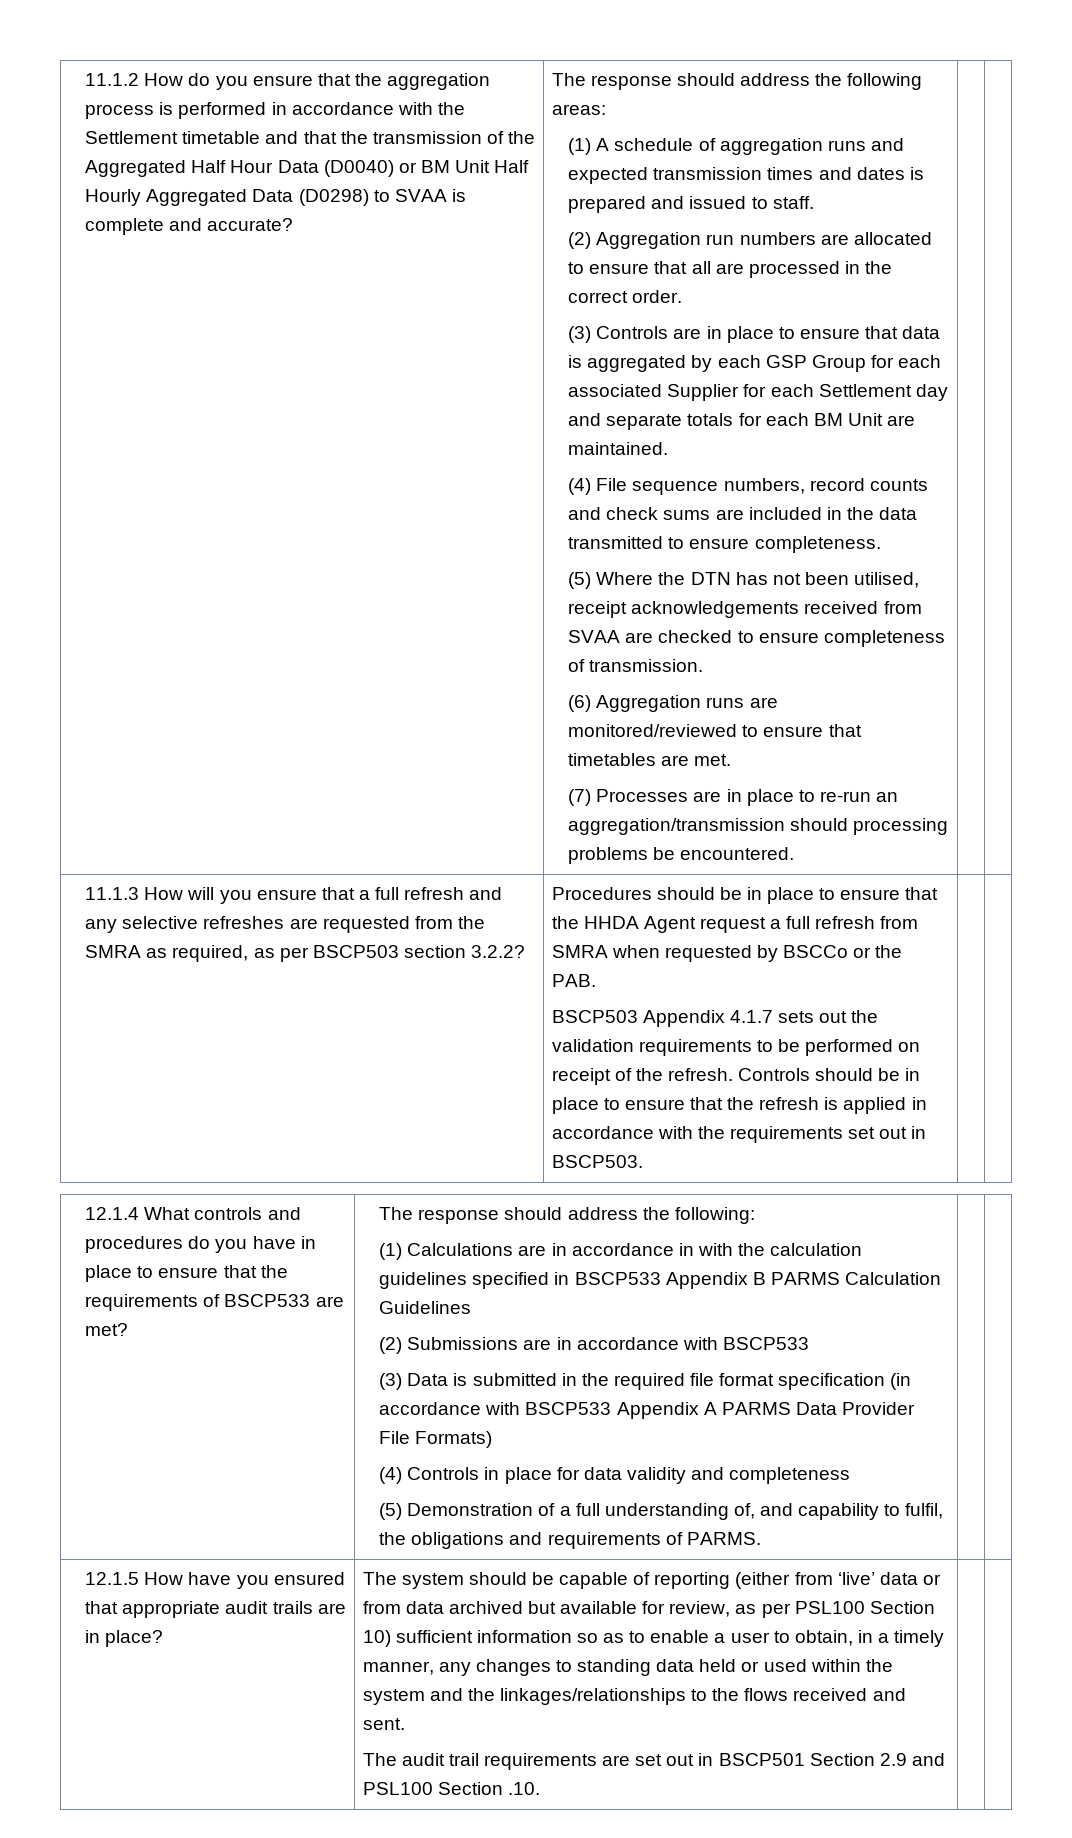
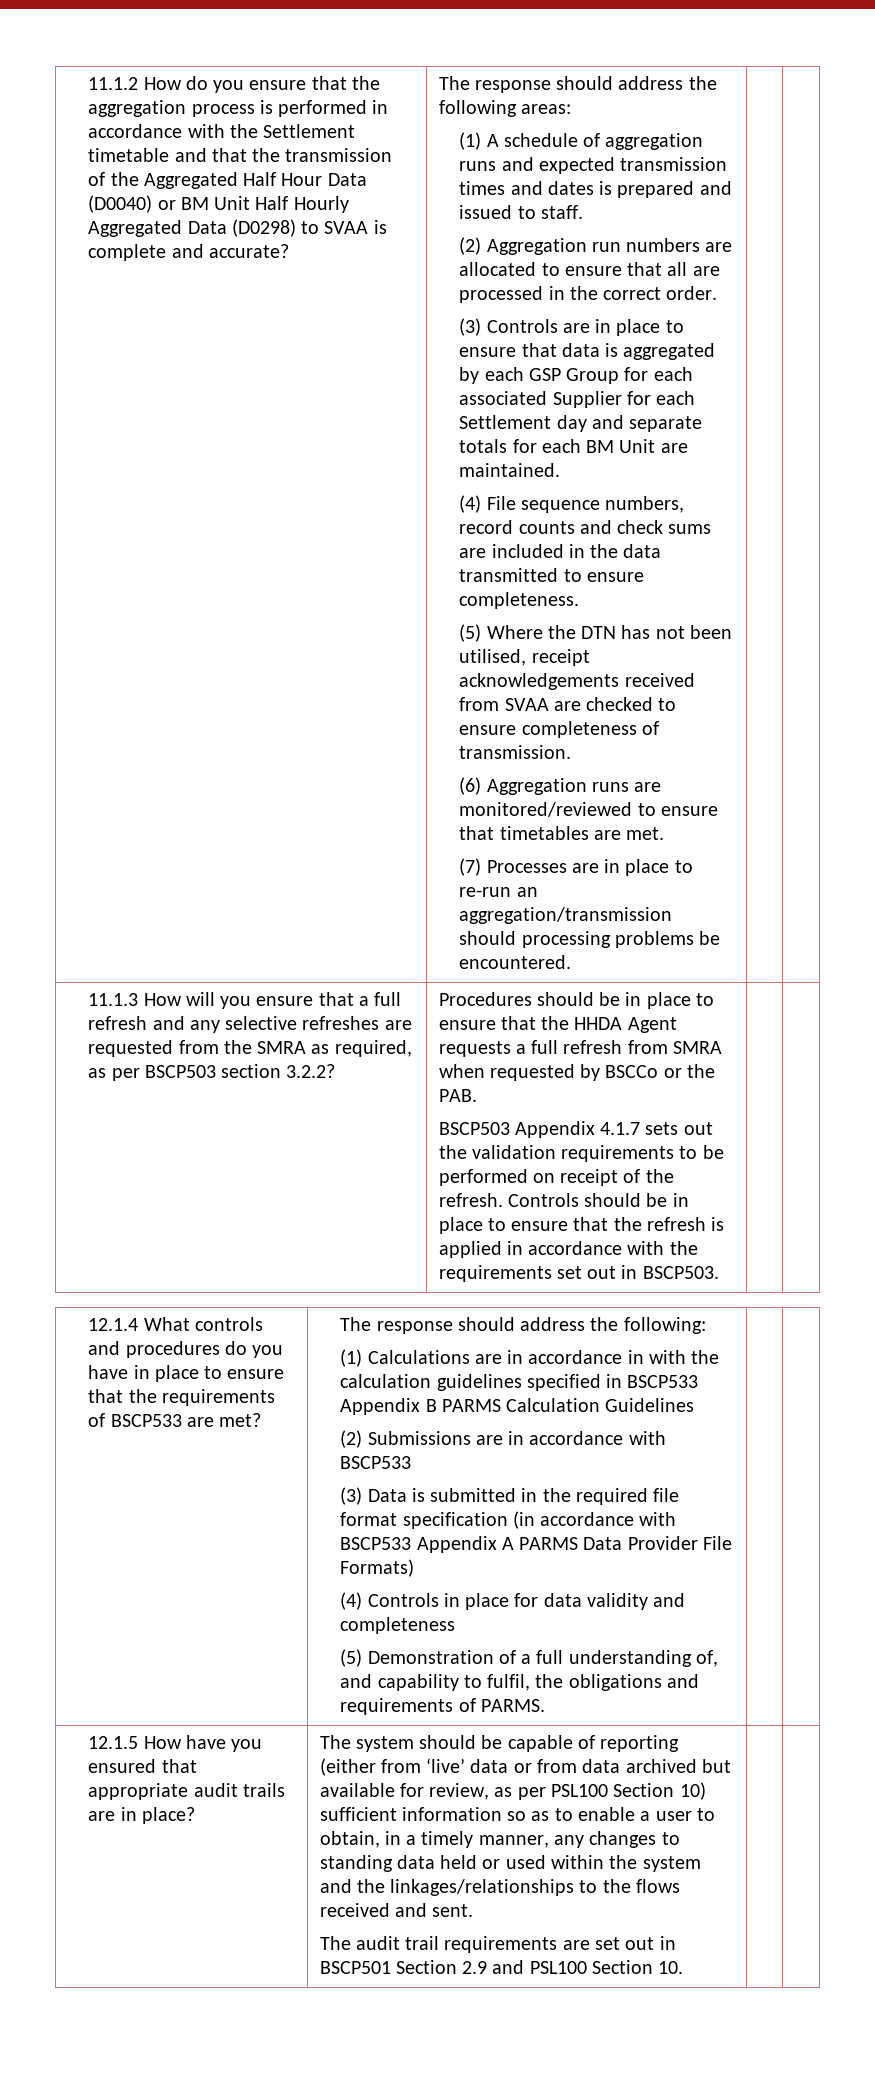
- Procedures should be in place to ensure that the HHDA Agent request a full refresh from SMRA when requested by BSCCo or the PAB.
+ Procedures should be in place to ensure that the HHDA Agent requests a full refresh from SMRA when requested by BSCCo or the PAB.
- The audit trail requirements are set out in BSCP501 Section 2.9 and PSL100 Section .10.
+ The audit trail requirements are set out in BSCP501 Section 2.9 and PSL100 Section 10.

